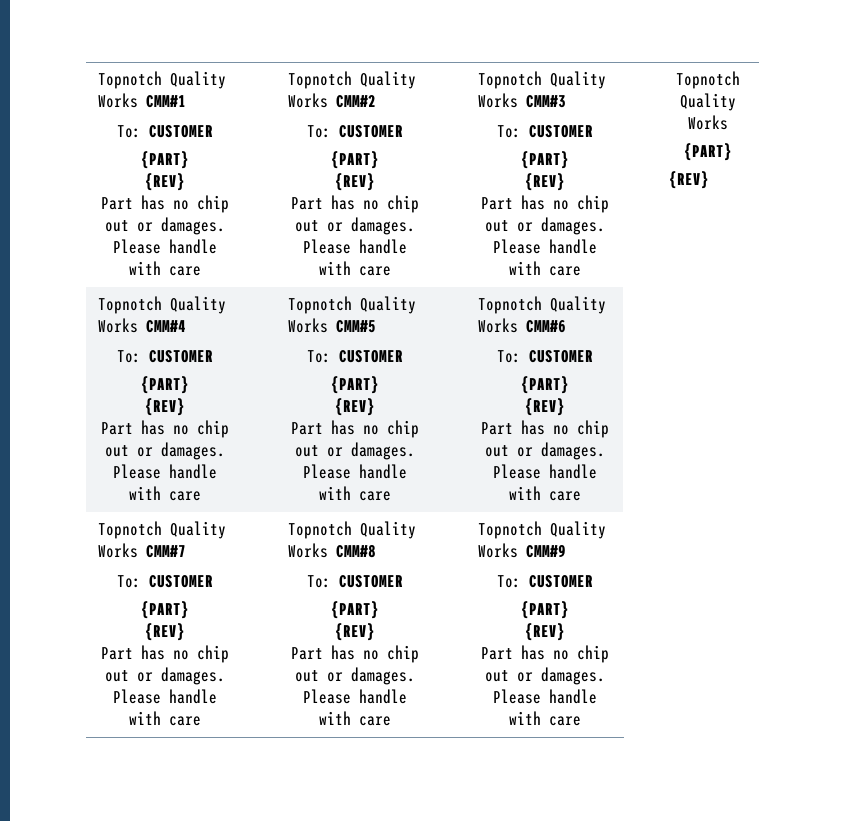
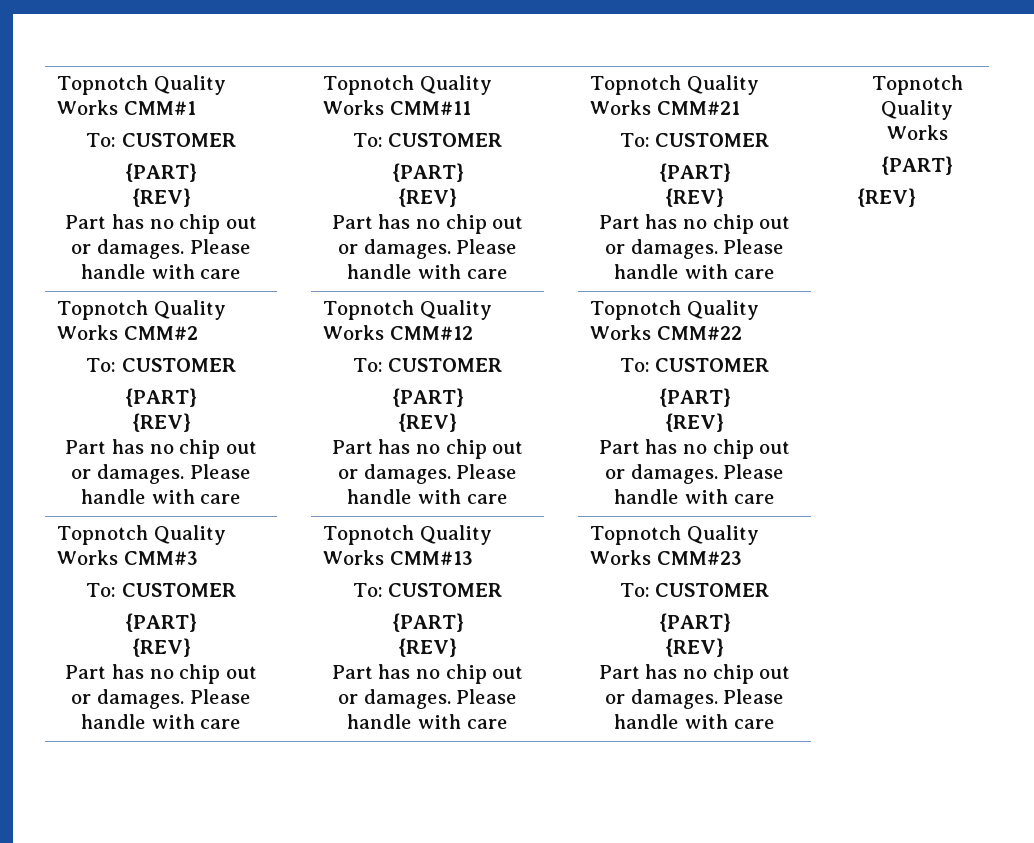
- Topnotch Quality Works CMM#2
+ Topnotch Quality Works CMM#11
- Topnotch Quality Works CMM#3
+ Topnotch Quality Works CMM#21
- Topnotch Quality Works CMM#4
+ Topnotch Quality Works CMM#2
- Topnotch Quality Works CMM#5
+ Topnotch Quality Works CMM#12
- Topnotch Quality Works CMM#6
+ Topnotch Quality Works CMM#22
- Topnotch Quality Works CMM#7
+ Topnotch Quality Works CMM#3
- Topnotch Quality Works CMM#8
+ Topnotch Quality Works CMM#13
- Topnotch Quality Works CMM#9
+ Topnotch Quality Works CMM#23

